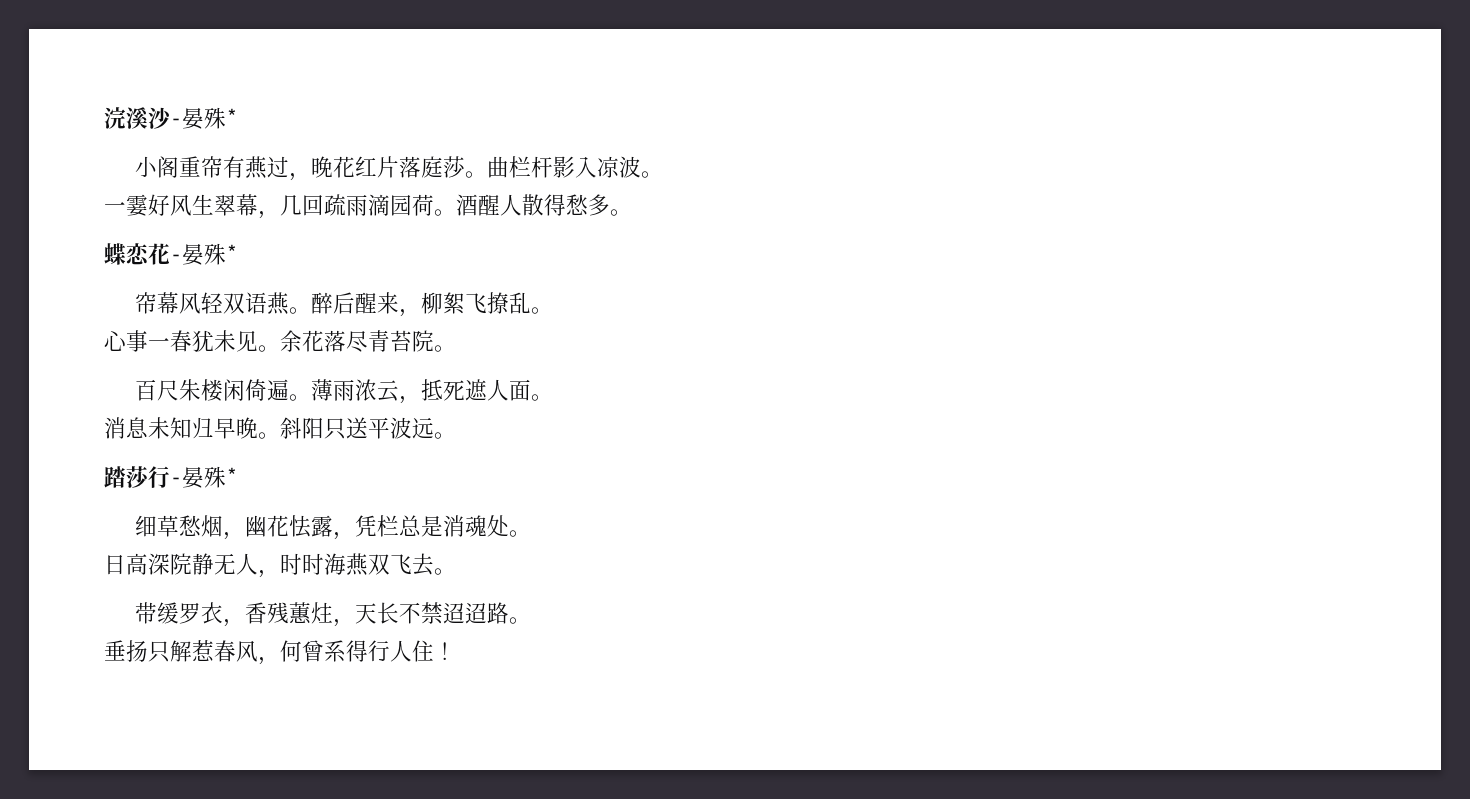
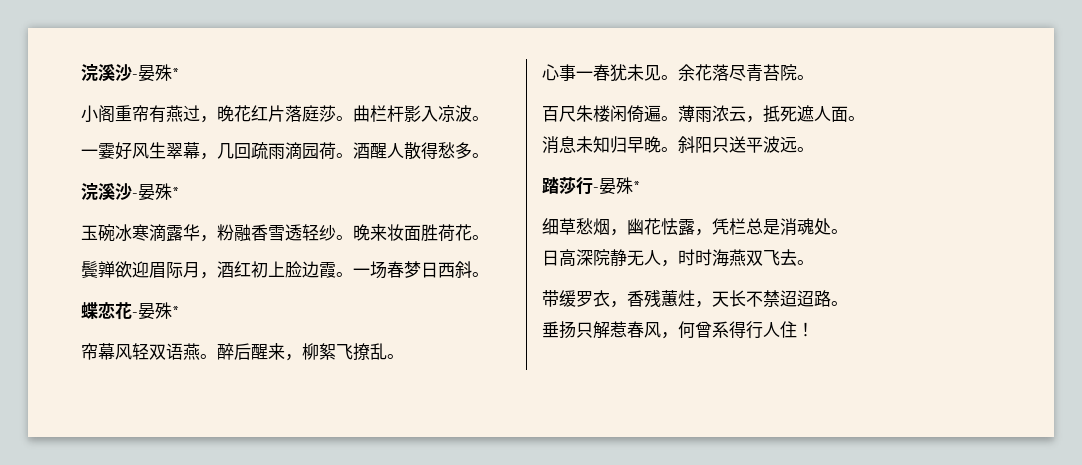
  酒醒人散得愁多。
+ 浣溪沙-晏殊*
+ 玉碗冰寒滴露华，粉融香雪透轻纱。晚来妆面胜荷花。
+ 鬓亸欲迎眉际月，酒红初上脸边霞。一场春梦日西斜。

